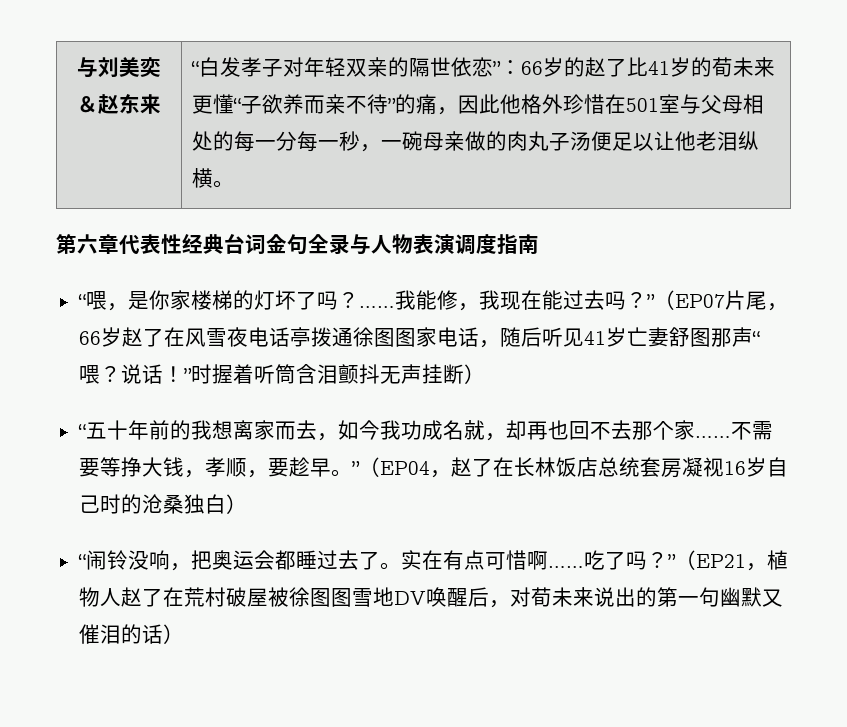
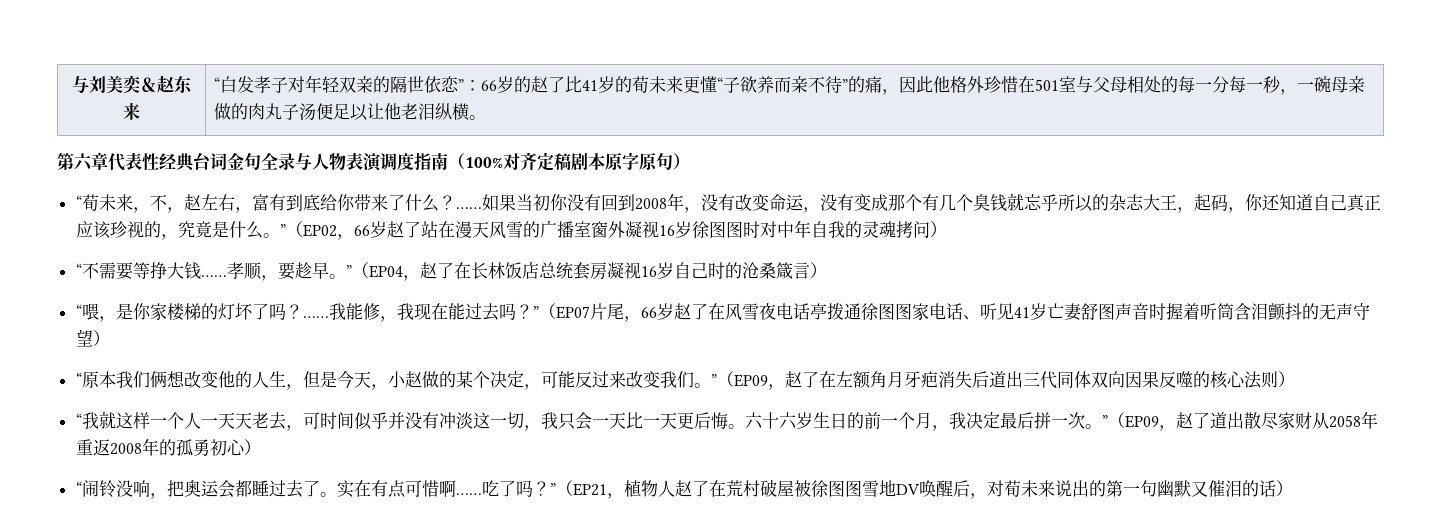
- 第六章代表性经典台词金句全录与人物表演调度指南
+ 第六章代表性经典台词金句全录与人物表演调度指南（100%对齐定稿剧本原字原句）
+ “荀未来，不，赵左右，富有到底给你带来了什么？……如果当初你没有回到2008年，没有改变命运，没有变成那个有几个臭钱就忘乎所以的杂志大王，起码，你还知道自己真正应该珍视的，究竟是什么。”（EP02，66岁赵了站在漫天风雪的广播室窗外凝视16岁徐图图时对中年自我的灵魂拷问）
+ “不需要等挣大钱……孝顺，要趁早。”（EP04，赵了在长林饭店总统套房凝视16岁自己时的沧桑箴言）
- 我能修，我现在能过去吗？”（EP07片尾，66岁赵了在风雪夜电话亭拨通徐图图家电话，随后听见41岁亡妻舒图那声“喂？说话！”时握着听筒含泪颤抖无声挂断）
- “五十年前的我想离家而去，如今我功成名就，却再也回不去那个家……不需要等挣大钱，孝顺，要趁早。”（EP04，赵了在长林饭店总统套房凝视16岁自己时的沧桑独白）
+ 我能修，我现在能过去吗？”（EP07片尾，66岁赵了在风雪夜电话亭拨通徐图图家电话、听见41岁亡妻舒图声音时握着听筒含泪颤抖的无声守望）
+ “原本我们俩想改变他的人生，但是今天，小赵做的某个决定，可能反过来改变我们。”（EP09，赵了在左额角月牙疤消失后道出三代同体双向因果反噬的核心法则）
+ “我就这样一个人一天天老去，可时间似乎并没有冲淡这一切，我只会一天比一天更后悔。六十六岁生日的前一个月，我决定最后拼一次。”（EP09，赵了道出散尽家财从2058年重返2008年的孤勇初心）

